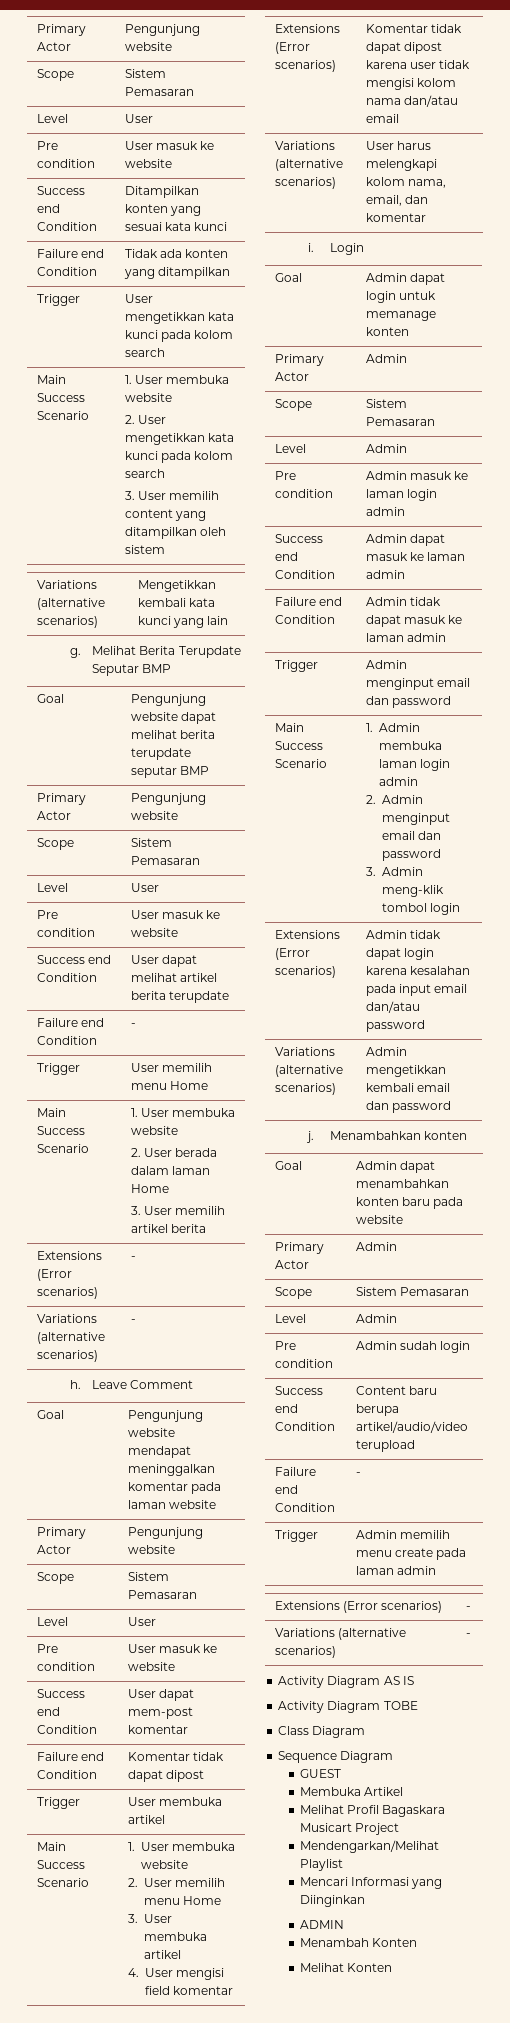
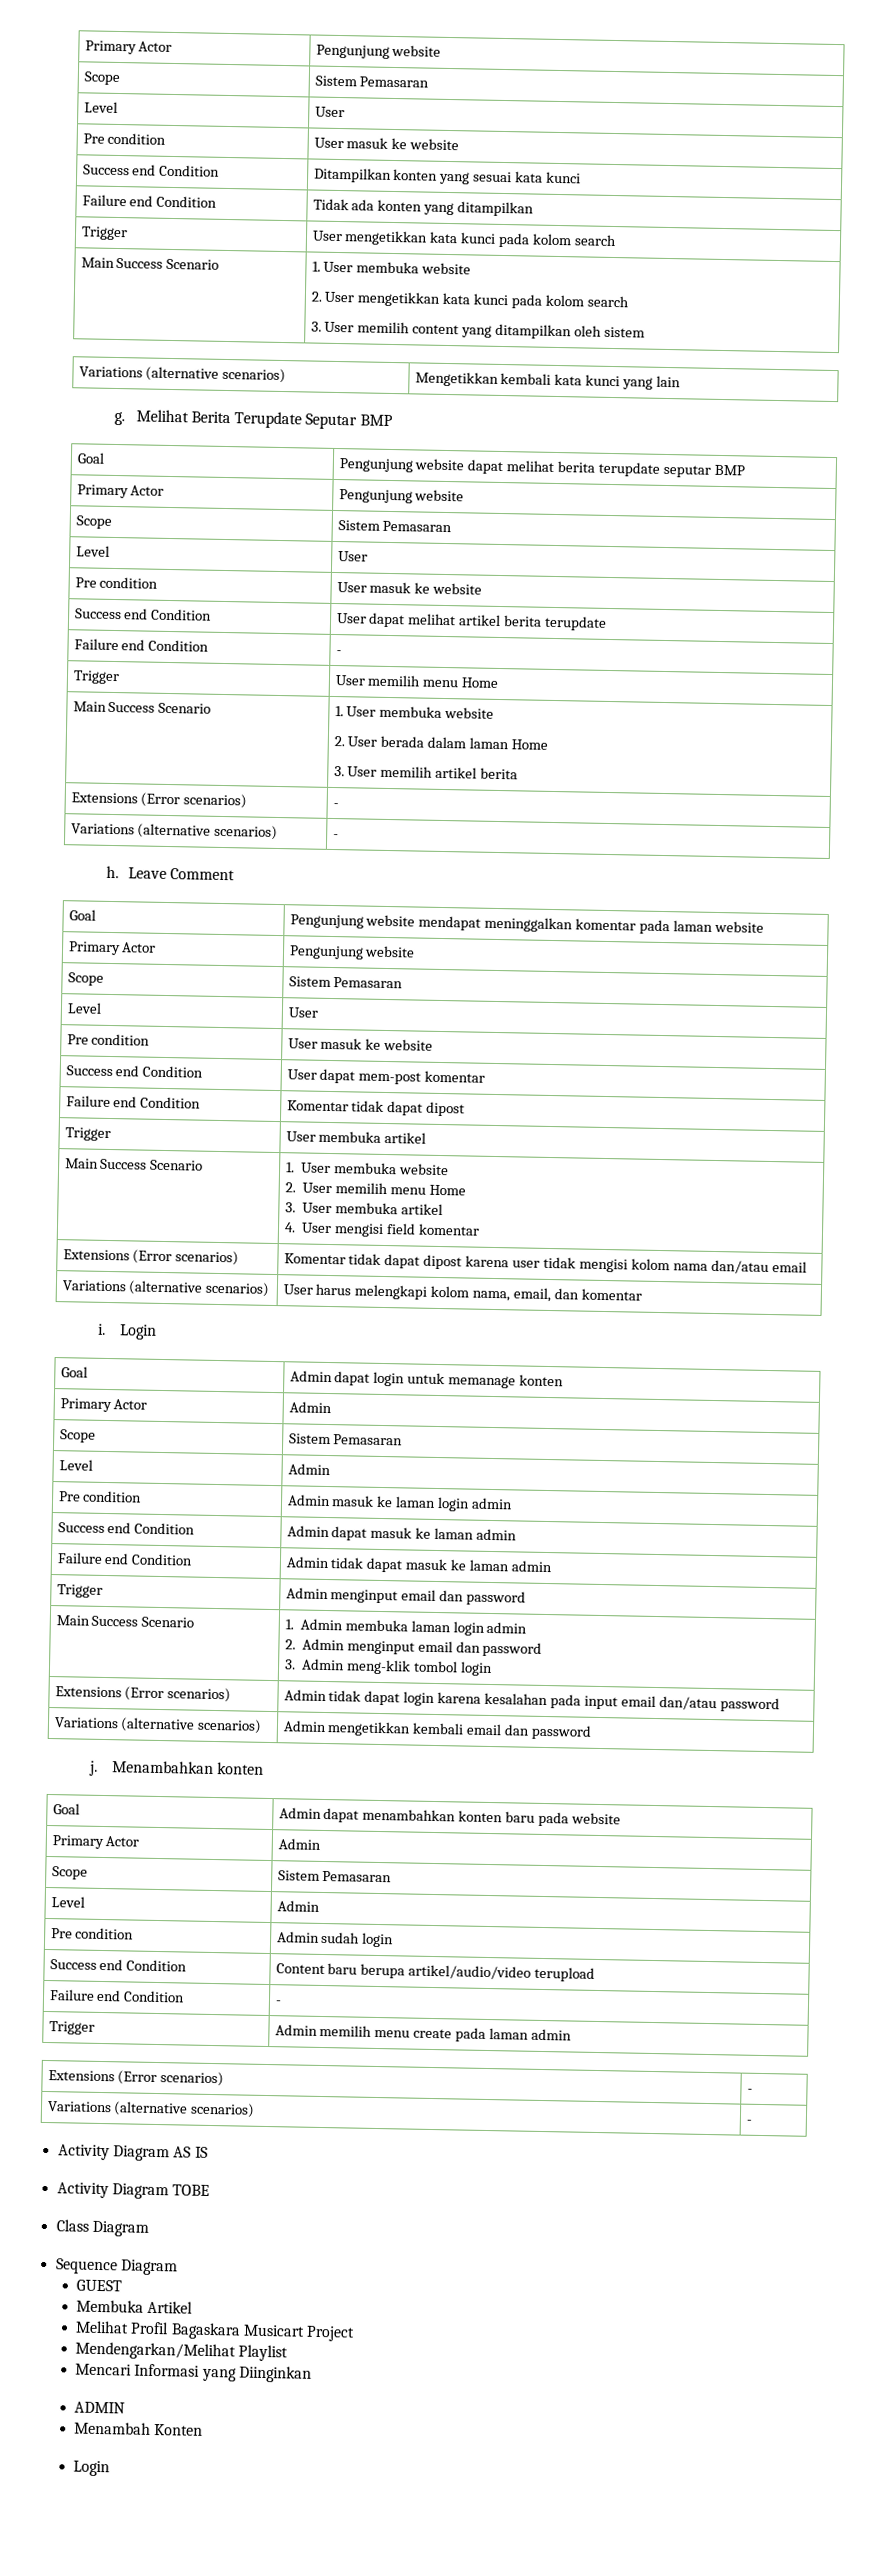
  Menambah Konten
- Melihat Konten
+ Login

